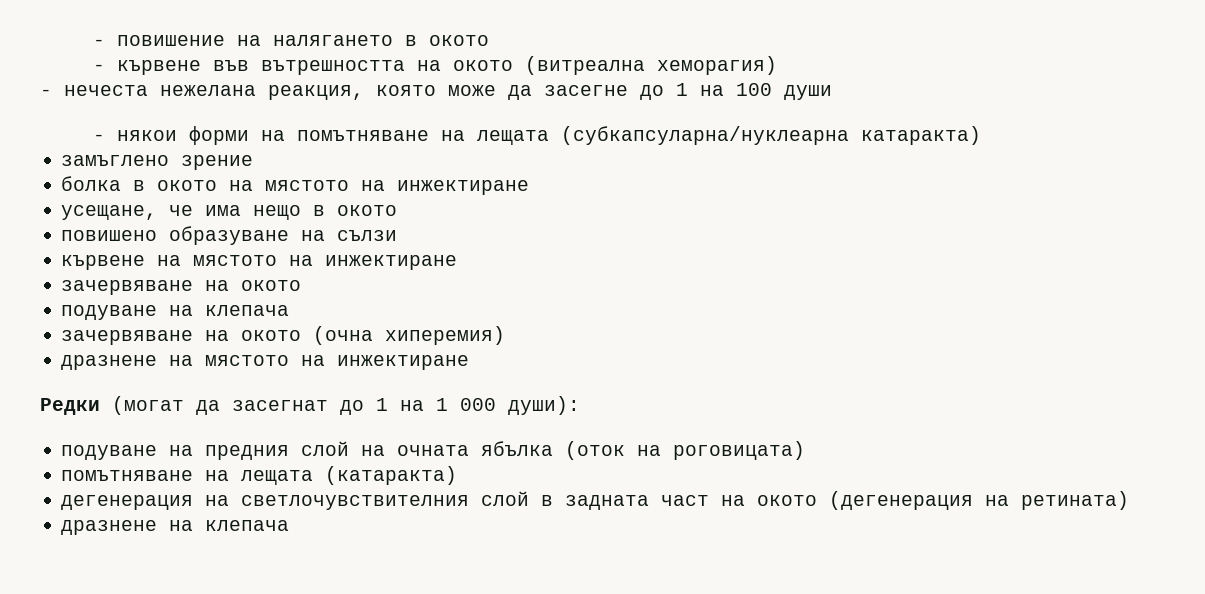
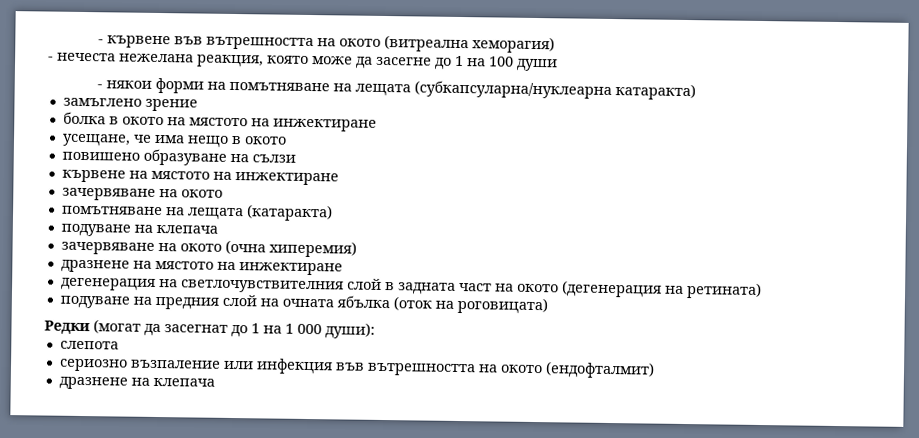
- - повишение на налягането в окото
+ помътняване на лещата (катаракта)
- Редки (могат да засегнат до 1 на 1 000 души):
- подуване на предния слой на очната ябълка (оток на роговицата)
- помътняване на лещата (катаракта)
+ подуване на предния слой на очната ябълка (оток на роговицата)
+ Редки (могат да засегнат до 1 на 1 000 души):
+ слепота
+ сериозно възпаление или инфекция във вътрешността на окото (ендофталмит)

